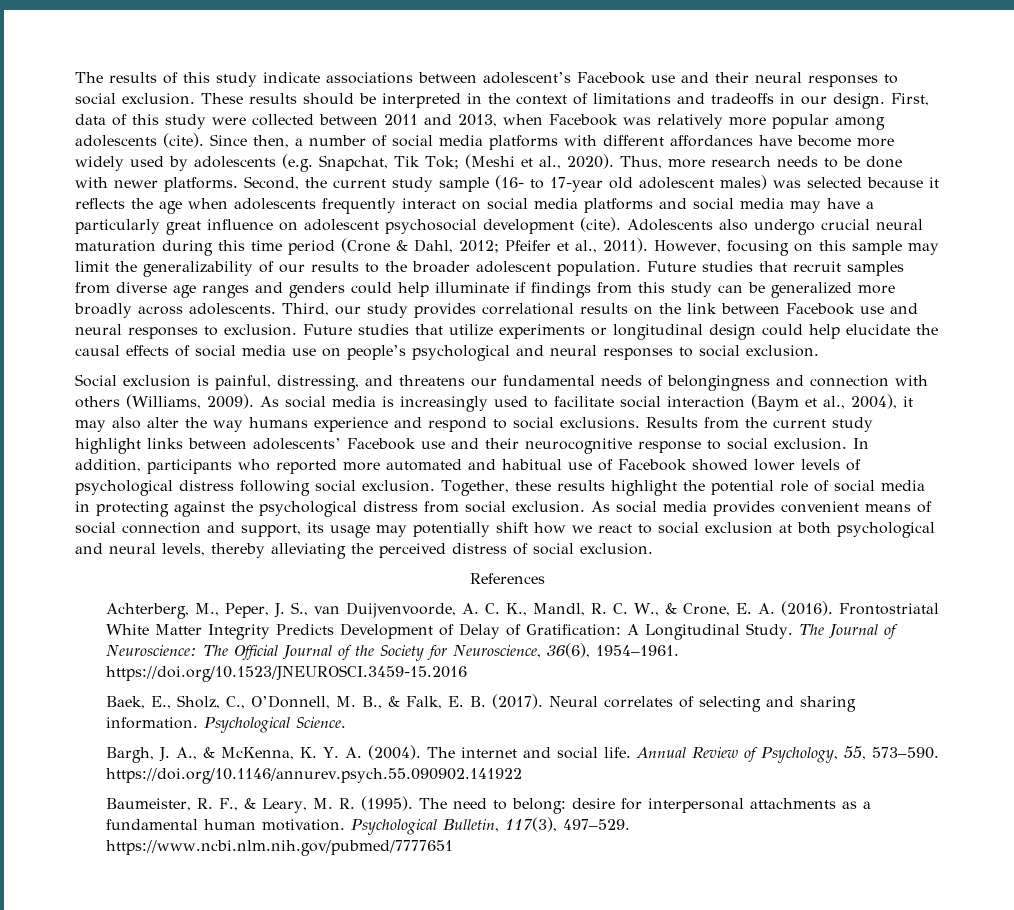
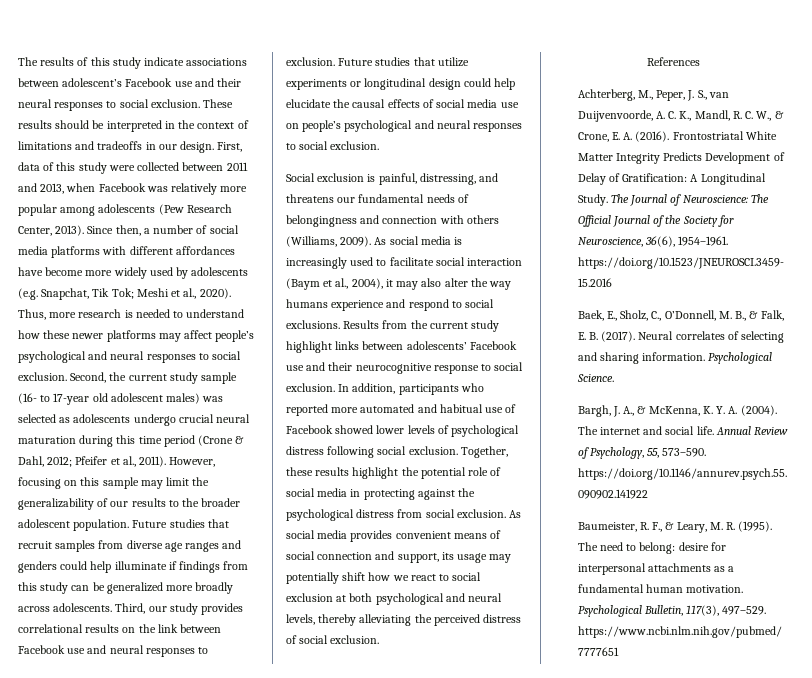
- First, data of this study were collected between 2011 and 2013, when Facebook was relatively more popular among adolescents (cite).
+ First, data of this study were collected between 2011 and 2013, when Facebook was relatively more popular among adolescents (Pew Research Center, 2013).
- Since then, a number of social media platforms with different affordances have become more widely used by adolescents (e.g. Snapchat, Tik Tok; (Meshi et al., 2020).
+ Since then, a number of social media platforms with different affordances have become more widely used by adolescents (e.g. Snapchat, Tik Tok; Meshi et al., 2020).
- Thus, more research needs to be done with newer platforms.
+ Thus, more research is needed to understand how these newer platforms may affect people’s psychological and neural responses to social exclusion.
- Second, the current study sample (16- to 17-year old adolescent males) was selected because it reflects the age when adolescents frequently interact on social media platforms and social media may have a particularly great influence on adolescent psychosocial development (cite). Adolescents also undergo crucial neural maturation during this time period (Crone & Dahl, 2012; Pfeifer et al., 2011).
+ Second, the current study sample (16- to 17-year old adolescent males) was selected as adolescents undergo crucial neural maturation during this time period (Crone & Dahl, 2012; Pfeifer et al., 2011).

